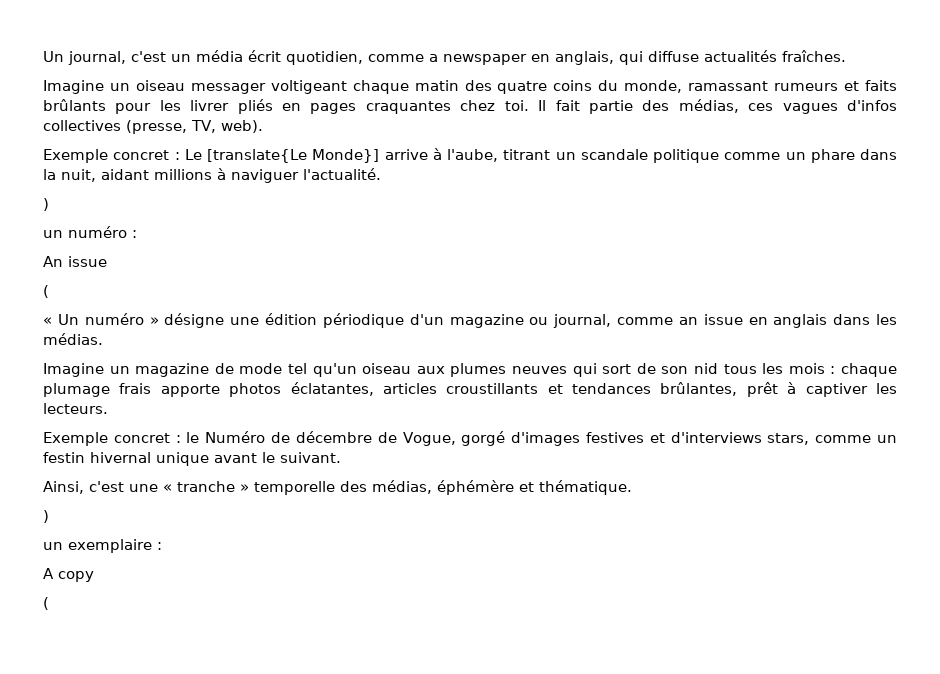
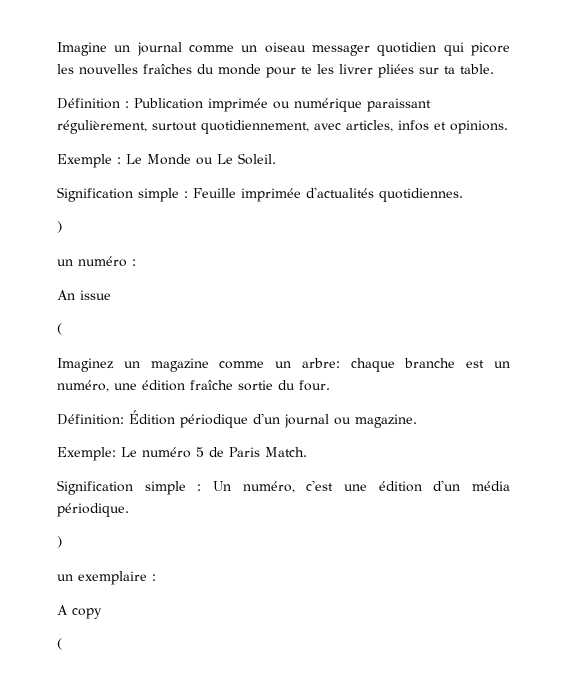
- Un journal, c'est un média écrit quotidien, comme a newspaper en anglais, qui diffuse actualités fraîches.
- Imagine un oiseau messager voltigeant chaque matin des quatre coins du monde, ramassant rumeurs et faits brûlants pour les livrer pliés en pages craquantes chez toi. Il fait partie des médias, ces vagues d'infos collectives (presse, TV, web).
- Exemple concret : Le [translate{Le Monde}] arrive à l'aube, titrant un scandale politique comme un phare dans la nuit, aidant millions à naviguer l'actualité.
+ Imagine un journal comme un oiseau messager quotidien qui picore les nouvelles fraîches du monde pour te les livrer pliées sur ta table.
+ Définition : Publication imprimée ou numérique paraissant régulièrement, surtout quotidiennement, avec articles, infos et opinions.
+ Exemple : Le Monde ou Le Soleil.
+ Signification simple : Feuille imprimée d'actualités quotidiennes.
- « Un numéro » désigne une édition périodique d'un magazine ou journal, comme an issue en anglais dans les médias.
- Imagine un magazine de mode tel qu'un oiseau aux plumes neuves qui sort de son nid tous les mois : chaque plumage frais apporte photos éclatantes, articles croustillants et tendances brûlantes, prêt à captiver les lecteurs.
- Exemple concret : le Numéro de décembre de Vogue, gorgé d'images festives et d'interviews stars, comme un festin hivernal unique avant le suivant.
- Ainsi, c'est une « tranche » temporelle des médias, éphémère et thématique.
+ Imaginez un magazine comme un arbre: chaque branche est un numéro, une édition fraîche sortie du four.
+ Définition: Édition périodique d'un journal ou magazine.
+ Exemple: Le numéro 5 de Paris Match.
+ Signification simple : Un numéro, c'est une édition d'un média périodique.

